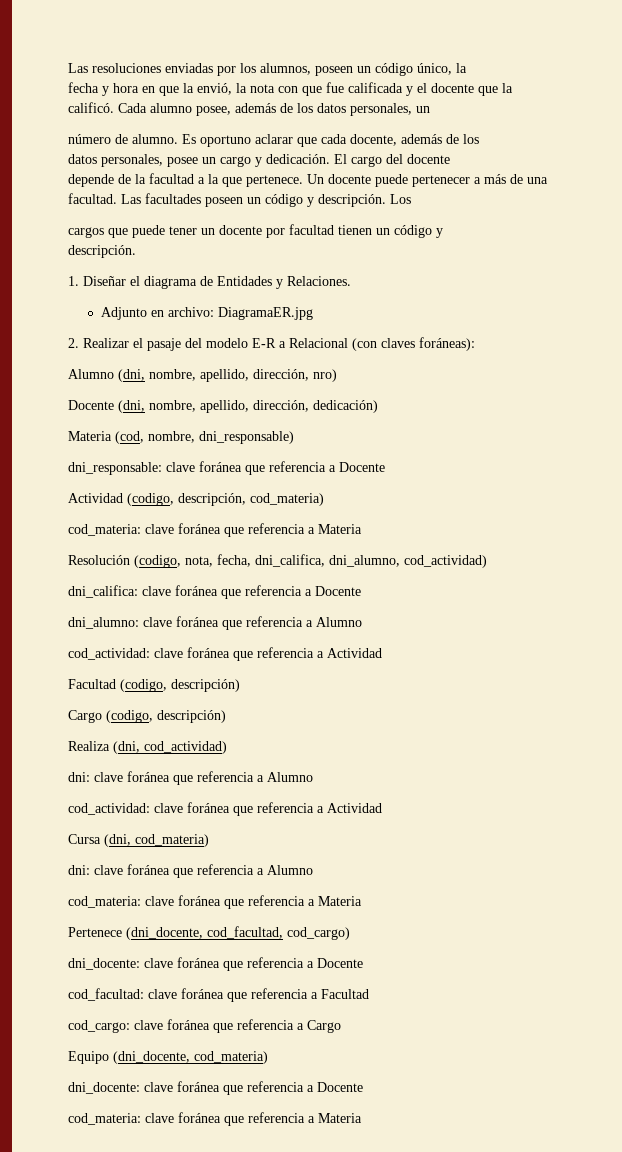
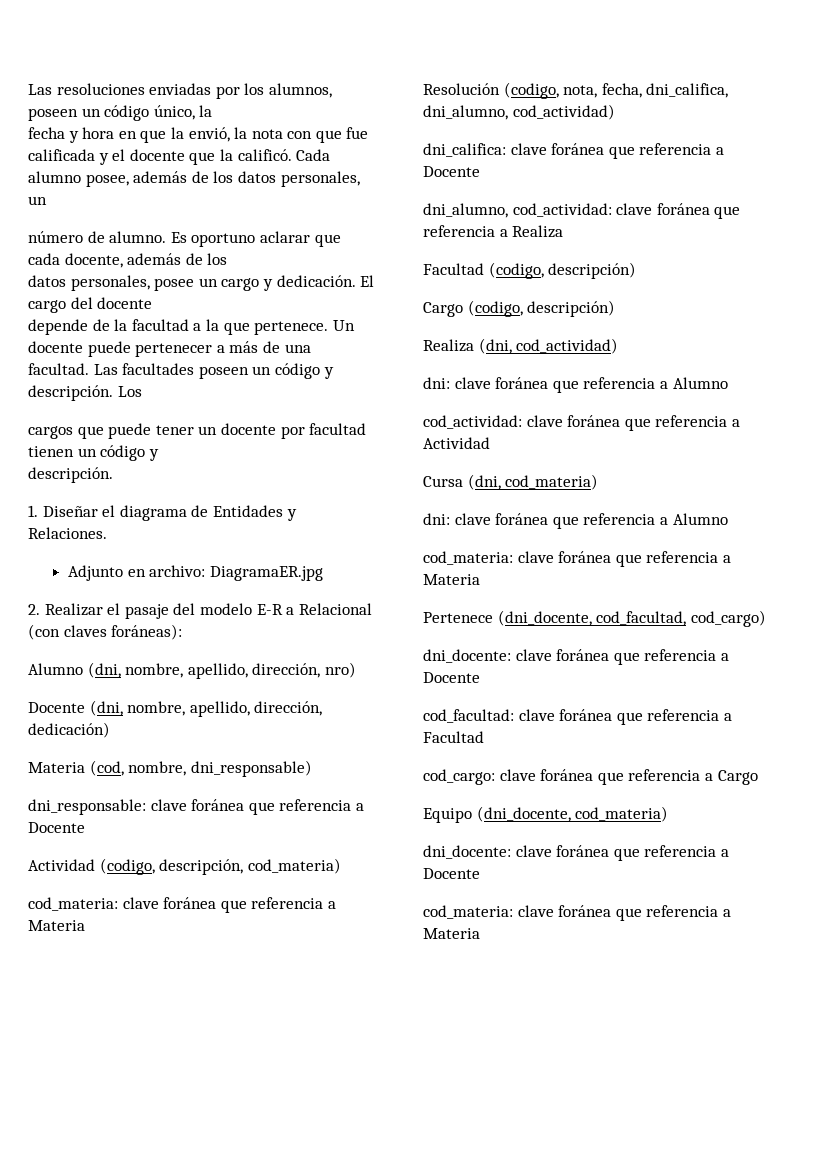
- dni_alumno: clave foránea que referencia a Alumno
- cod_actividad: clave foránea que referencia a Actividad
+ dni_alumno, cod_actividad: clave foránea que referencia a Realiza

